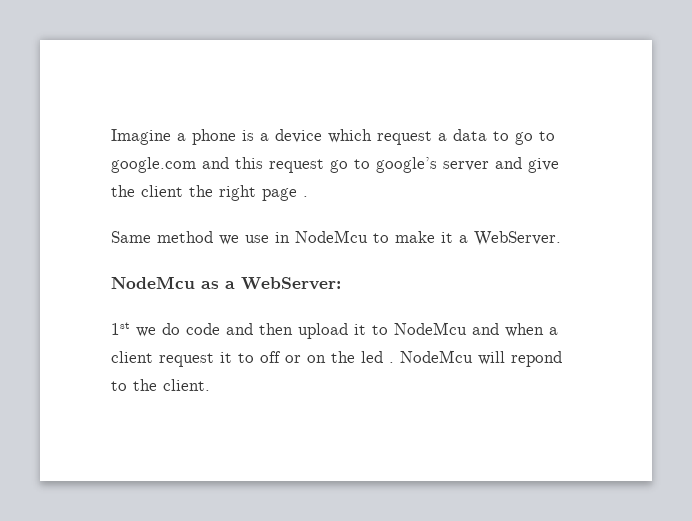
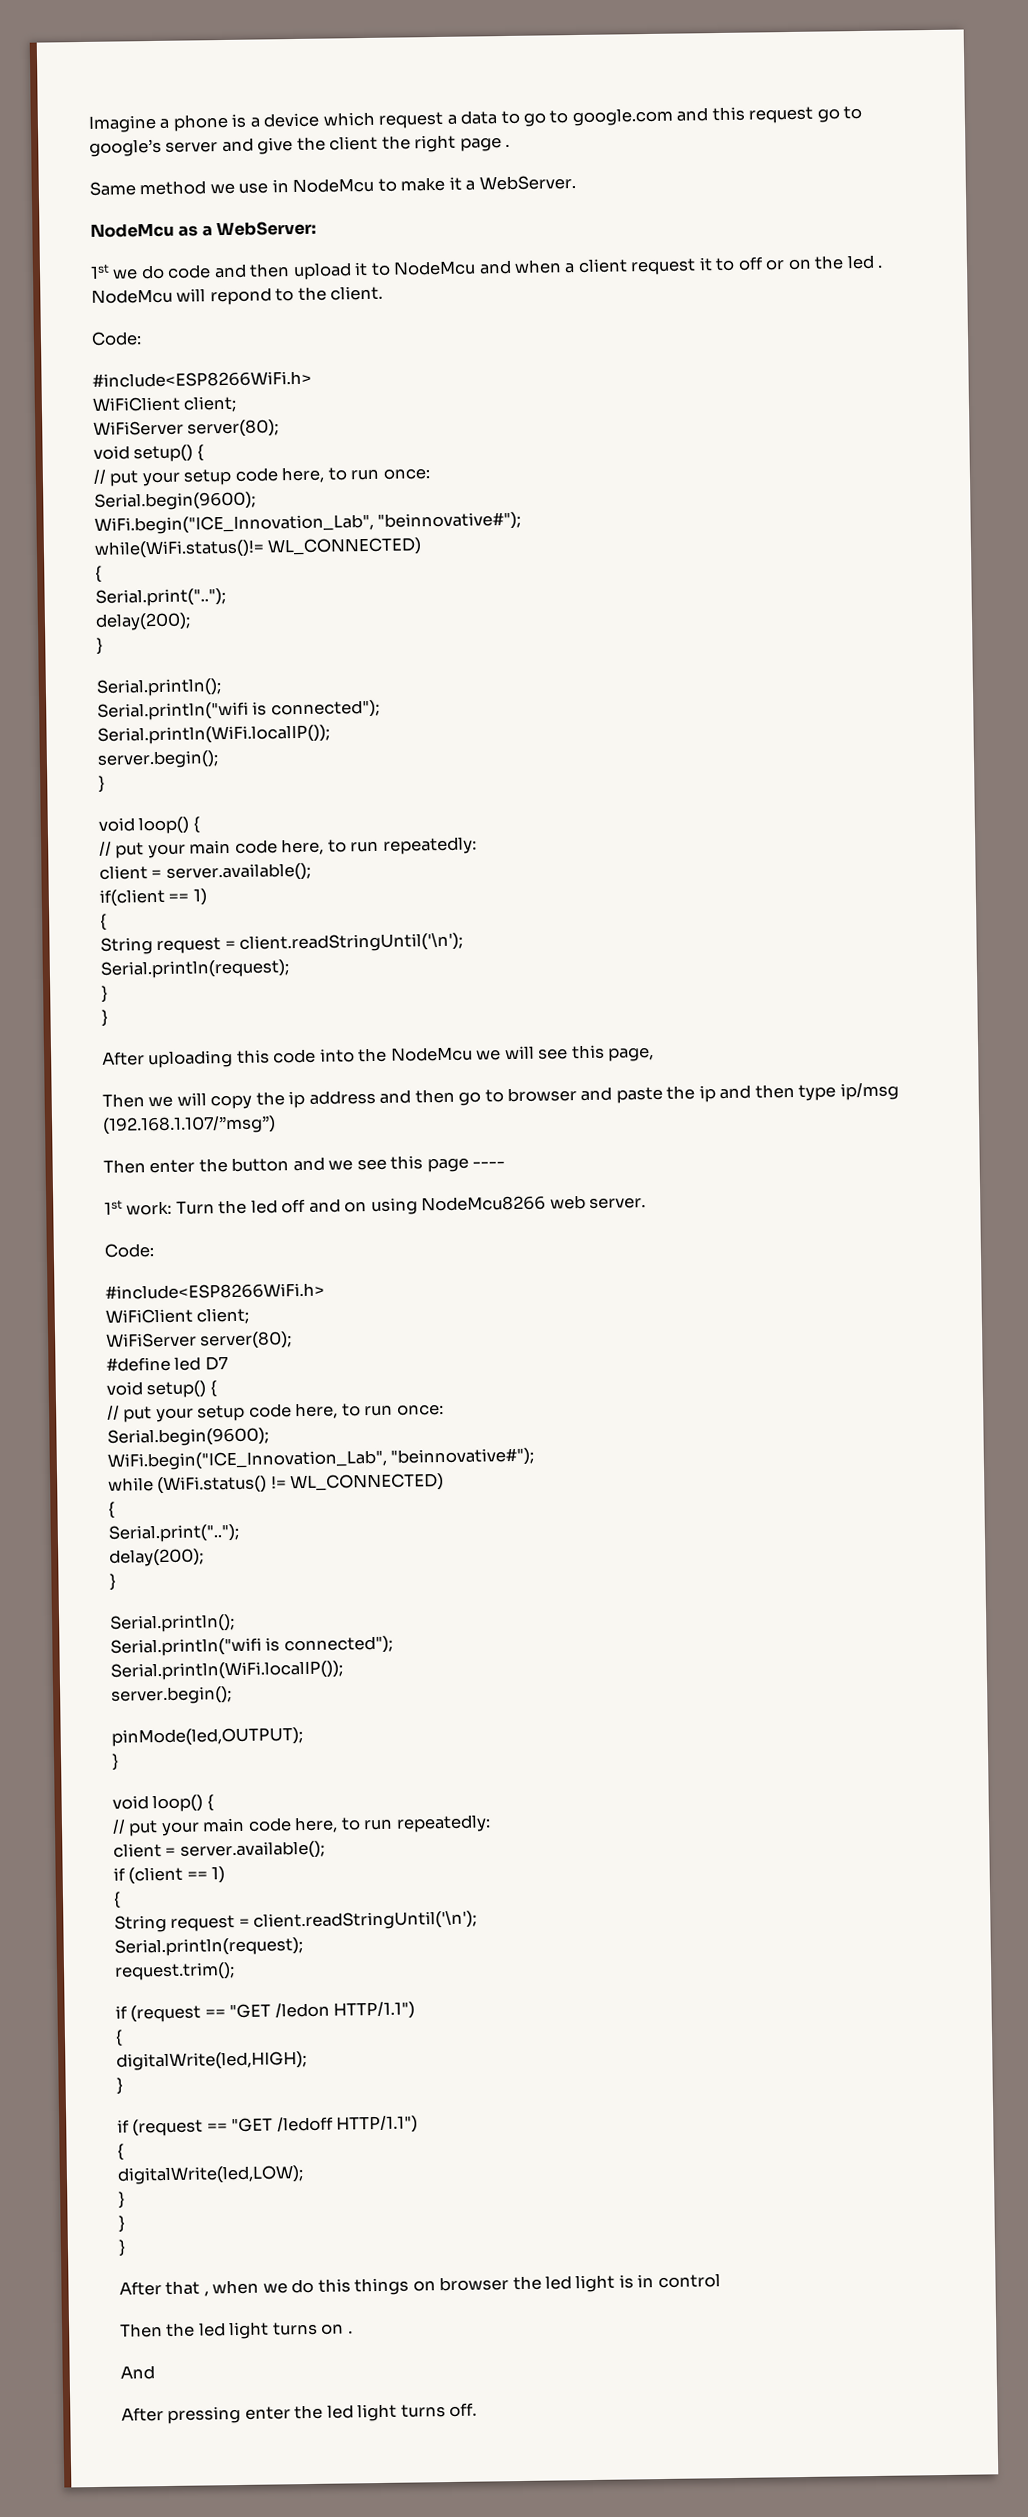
  NodeMcu will repond to the client.
+ Code:
+ #include<ESP8266WiFi.h>
+ WiFiClient client;
+ WiFiServer server(80);
+ void setup() {
+ // put your setup code here, to run once:
+ Serial.begin(9600);
+ WiFi.begin("ICE_Innovation_Lab", "beinnovative#");
+ while(WiFi.status()!= WL_CONNECTED)
+ {
+ Serial.print("..");
+ delay(200);
+ }
+ Serial.println();
+ Serial.println("wifi is connected");
+ Serial.println(WiFi.localIP());
+ server.begin();
+ }
+ void loop() {
+ // put your main code here, to run repeatedly:
+ client = server.available();
+ if(client == 1)
+ {
+ String request = client.readStringUntil('\n');
+ Serial.println(request);
+ }
+ }
+ After uploading this code into the NodeMcu we will see this page,
+ Then we will copy the ip address and then go to browser and paste the ip and then type ip/msg (192.168.1.107/”msg”)
+ Then enter the button and we see this page ----
+ 1st work: Turn the led off and on using NodeMcu8266 web server.
+ Code:
+ #include<ESP8266WiFi.h>
+ WiFiClient client;
+ WiFiServer server(80);
+ #define led D7
+ void setup() {
+ // put your setup code here, to run once:
+ Serial.begin(9600);
+ WiFi.begin("ICE_Innovation_Lab", "beinnovative#");
+ while (WiFi.status() != WL_CONNECTED)
+ {
+ Serial.print("..");
+ delay(200);
+ }
+ Serial.println();
+ Serial.println("wifi is connected");
+ Serial.println(WiFi.localIP());
+ server.begin();
+ pinMode(led,OUTPUT);
+ }
+ void loop() {
+ // put your main code here, to run repeatedly:
+ client = server.available();
+ if (client == 1)
+ {
+ String request = client.readStringUntil('\n');
+ Serial.println(request);
+ request.trim();
+ if (request == "GET /ledon HTTP/1.1")
+ {
+ digitalWrite(led,HIGH);
+ }
+ if (request == "GET /ledoff HTTP/1.1")
+ {
+ digitalWrite(led,LOW);
+ }
+ }
+ }
+ After that , when we do this things on browser the led light is in control
+ Then the led light turns on .
+ And
+ After pressing enter the led light turns off.

